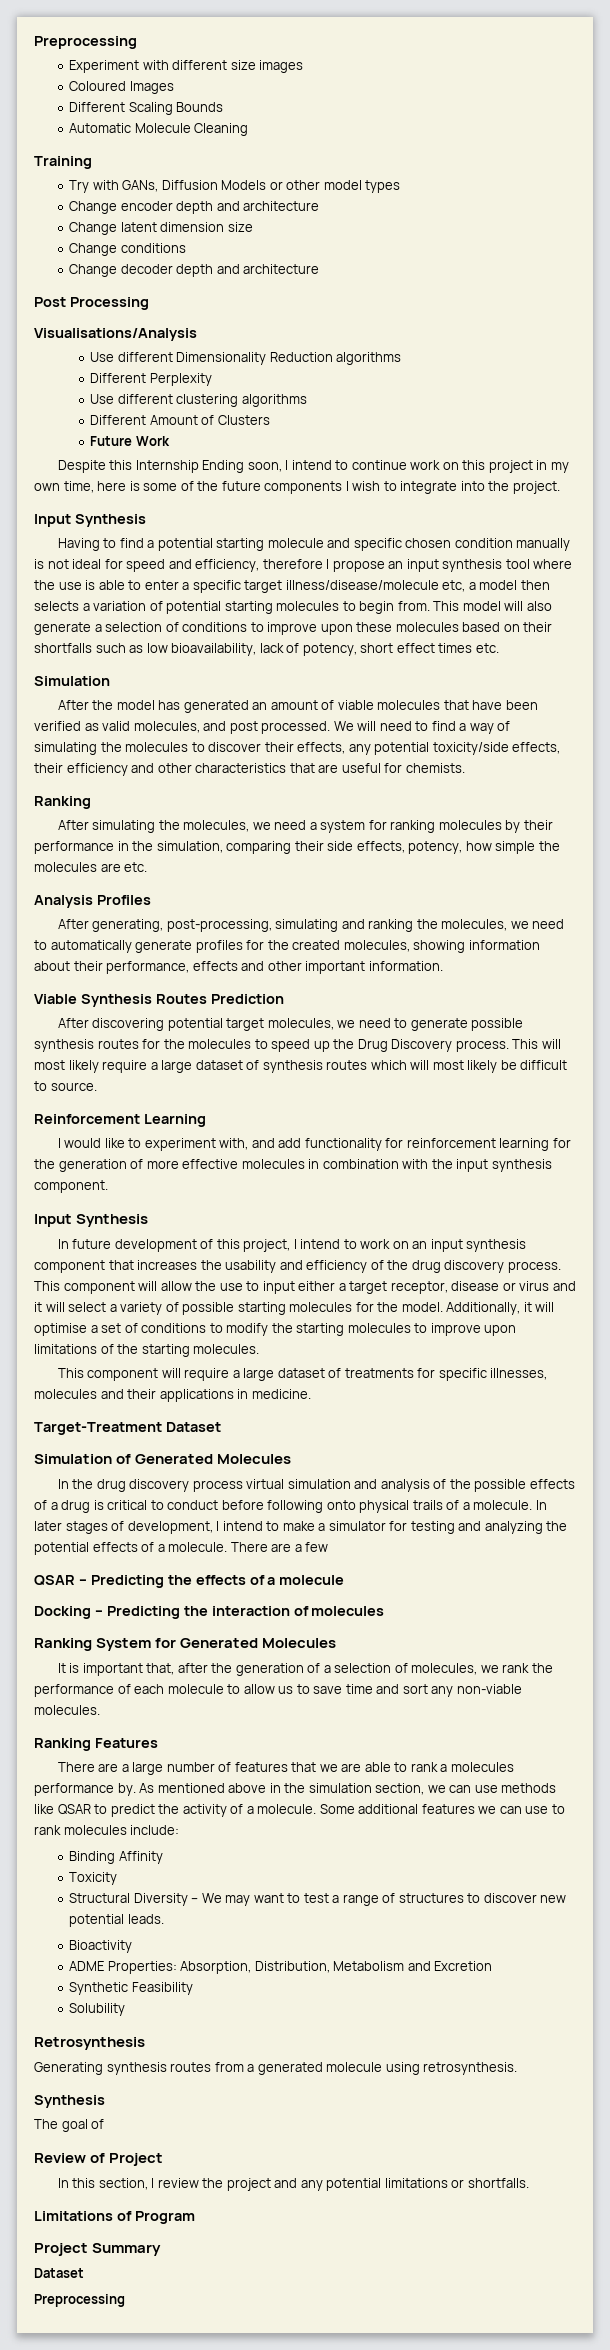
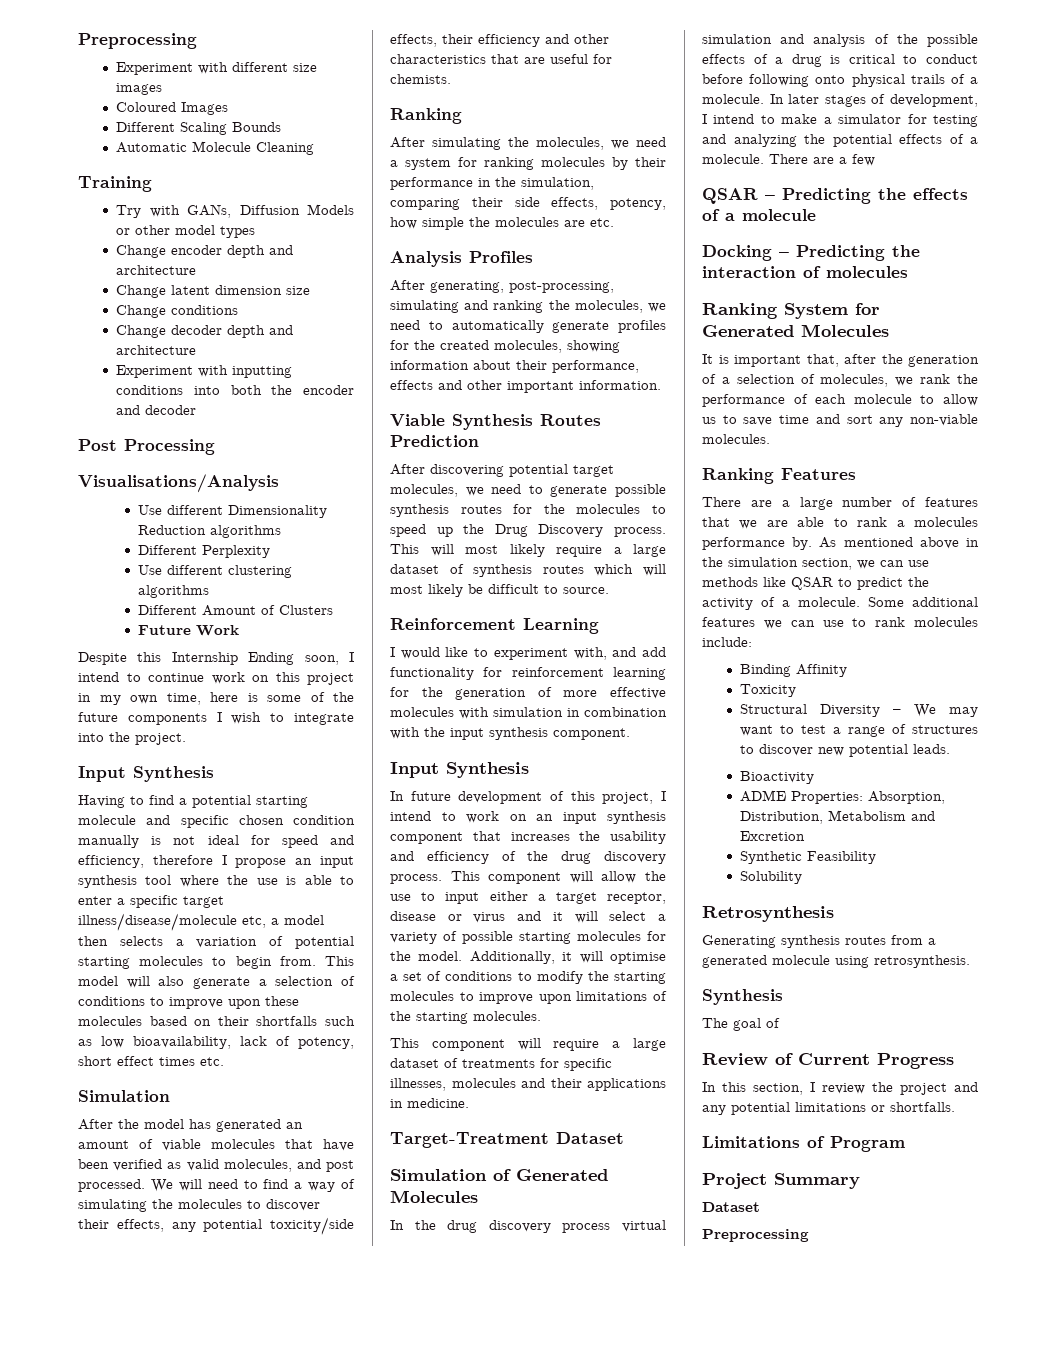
+ Experiment with inputting conditions into both the encoder and decoder
- I would like to experiment with, and add functionality for reinforcement learning for the generation of more effective molecules in combination with the input synthesis component.
+ I would like to experiment with, and add functionality for reinforcement learning for the generation of more effective molecules with simulation in combination with the input synthesis component.
- Review of Project
+ Review of Current Progress

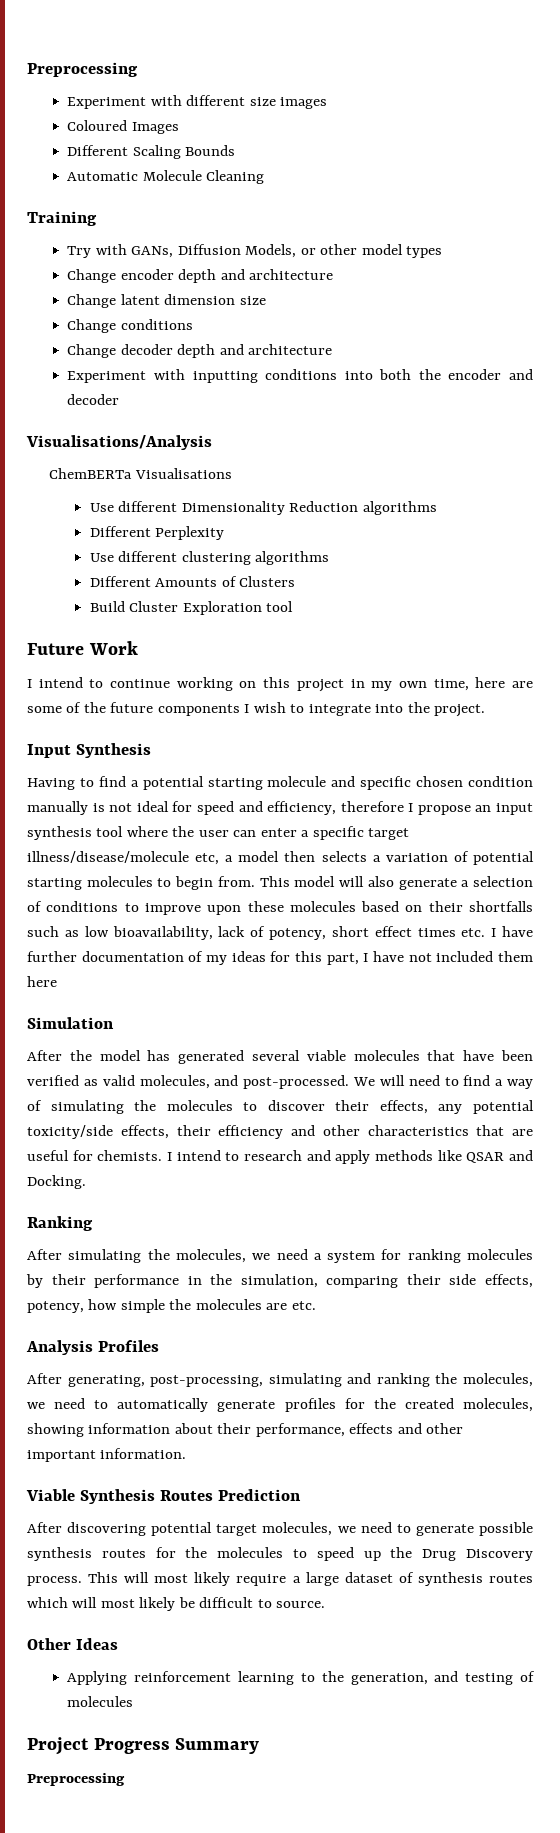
- Try with GANs, Diffusion Models or other model types
+ Try with GANs, Diffusion Models, or other model types
- Post Processing
  Visualisations/Analysis
+ ChemBERTa Visualisations
- Different Amount of Clusters
+ Different Amounts of Clusters
+ Build Cluster Exploration tool
  Future Work
- Despite this Internship Ending soon, I intend to continue work on this project in my own time, here is some of the future components I wish to integrate into the project.
+ I intend to continue working on this project in my own time, here are some of the future components I wish to integrate into the project.
- Having to find a potential starting molecule and specific chosen condition manually is not ideal for speed and efficiency, therefore I propose an input synthesis tool where the use is able to enter a specific target illness/disease/molecule etc, a model then selects a variation of potential starting molecules to begin from.
+ Having to find a potential starting molecule and specific chosen condition manually is not ideal for speed and efficiency, therefore I propose an input synthesis tool where the user can enter a specific target illness/disease/molecule etc, a model then selects a variation of potential starting molecules to begin from.
- This model will also generate a selection of conditions to improve upon these molecules based on their shortfalls such as low bioavailability, lack of potency, short effect times etc.
+ This model will also generate a selection of conditions to improve upon these molecules based on their shortfalls such as low bioavailability, lack of potency, short effect times etc. I have further documentation of my ideas for this part, I have not included them here
- After the model has generated an amount of viable molecules that have been verified as valid molecules, and post processed.
+ After the model has generated several viable molecules that have been verified as valid molecules, and post-processed.
+ I intend to research and apply methods like QSAR and Docking.
- Reinforcement Learning
- I would like to experiment with, and add functionality for reinforcement learning for the generation of more effective molecules with simulation in combination with the input synthesis component.
- Input Synthesis
- In future development of this project, I intend to work on an input synthesis component that increases the usability and efficiency of the drug discovery process. This component will allow the use to input either a target receptor, disease or virus and it will select a variety of possible starting molecules for the model. Additionally, it will optimise a set of conditions to modify the starting molecules to improve upon limitations of the starting molecules.
- This component will require a large dataset of treatments for specific illnesses, molecules and their applications in medicine.
- Target-Treatment Dataset
- Simulation of Generated Molecules
- In the drug discovery process virtual simulation and analysis of the possible effects of a drug is critical to conduct before following onto physical trails of a molecule. In later stages of development, I intend to make a simulator for testing and analyzing the potential effects of a molecule. There are a few
- QSAR – Predicting the effects of a molecule
- Docking – Predicting the interaction of molecules
- Ranking System for Generated Molecules
- It is important that, after the generation of a selection of molecules, we rank the performance of each molecule to allow us to save time and sort any non-viable molecules.
- Ranking Features
- There are a large number of features that we are able to rank a molecules performance by. As mentioned above in the simulation section, we can use methods like QSAR to predict the activity of a molecule. Some additional features we can use to rank molecules include:
- Binding Affinity
- Toxicity
- Structural Diversity – We may want to test a range of structures to discover new potential leads.
- Bioactivity
- ADME Properties: Absorption, Distribution, Metabolism and Excretion
- Synthetic Feasibility
- Solubility
- Retrosynthesis
- Generating synthesis routes from a generated molecule using retrosynthesis.
- Synthesis
- The goal of
- Review of Current Progress
- In this section, I review the project and any potential limitations or shortfalls.
- Limitations of Program
- Project Summary
- Dataset
+ Other Ideas
+ Applying reinforcement learning to the generation, and testing of molecules
+ Project Progress Summary

